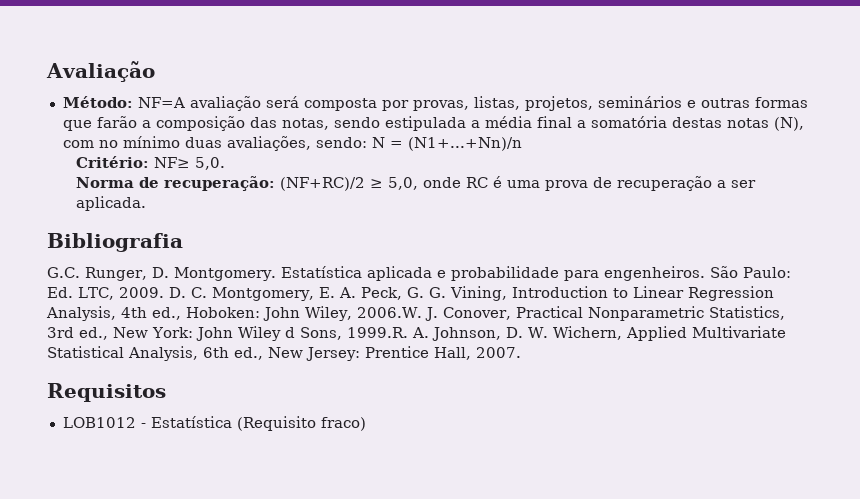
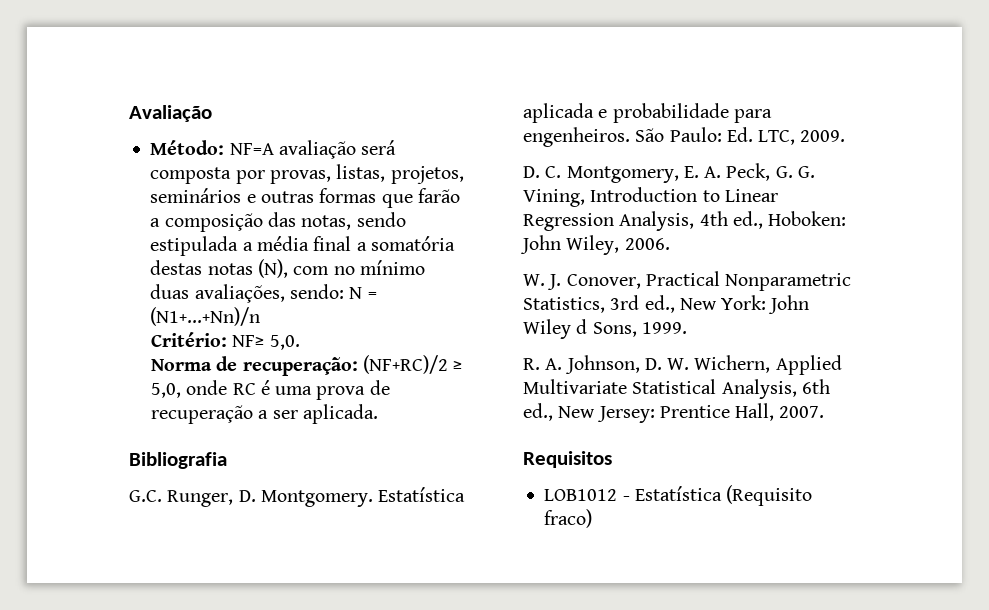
- São Paulo: Ed. LTC, 2009. D. C. Montgomery, E. A. Peck, G. G. Vining, Introduction to Linear Regression Analysis, 4th ed., Hoboken: John Wiley, 2006.W. J. Conover, Practical Nonparametric Statistics, 3rd ed., New York: John Wiley d Sons, 1999.R. A. Johnson, D. W. Wichern, Applied Multivariate Statistical Analysis, 6th ed., New Jersey: Prentice Hall, 2007.
+ São Paulo: Ed. LTC, 2009.
+ D. C. Montgomery, E. A. Peck, G. G. Vining, Introduction to Linear Regression Analysis, 4th ed., Hoboken: John Wiley, 2006.
+ W. J. Conover, Practical Nonparametric Statistics, 3rd ed., New York: John Wiley d Sons, 1999.
+ R. A. Johnson, D. W. Wichern, Applied Multivariate Statistical Analysis, 6th ed., New Jersey: Prentice Hall, 2007.

